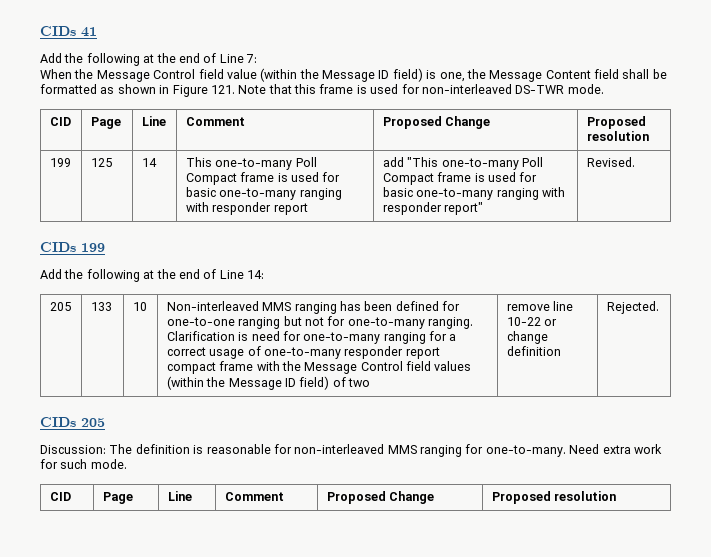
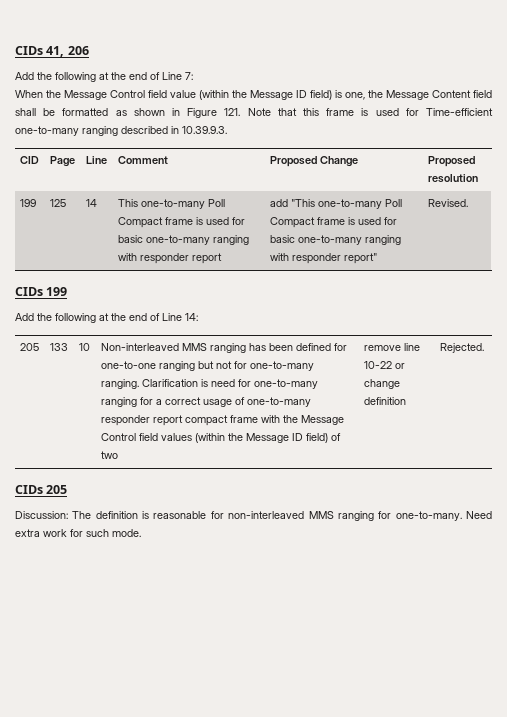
- CIDs 41
+ CIDs 41, 206
- When the Message Control field value (within the Message ID field) is one, the Message Content field shall be formatted as shown in Figure 121. Note that this frame is used for non-interleaved DS-TWR mode.
+ When the Message Control field value (within the Message ID field) is one, the Message Content field shall be formatted as shown in Figure 121. Note that this frame is used for Time-efficient one-to-many ranging described in 10.39.9.3.
  Need extra work for such mode.
- CID | Page | Line | Comment | Proposed Change | Proposed resolution

